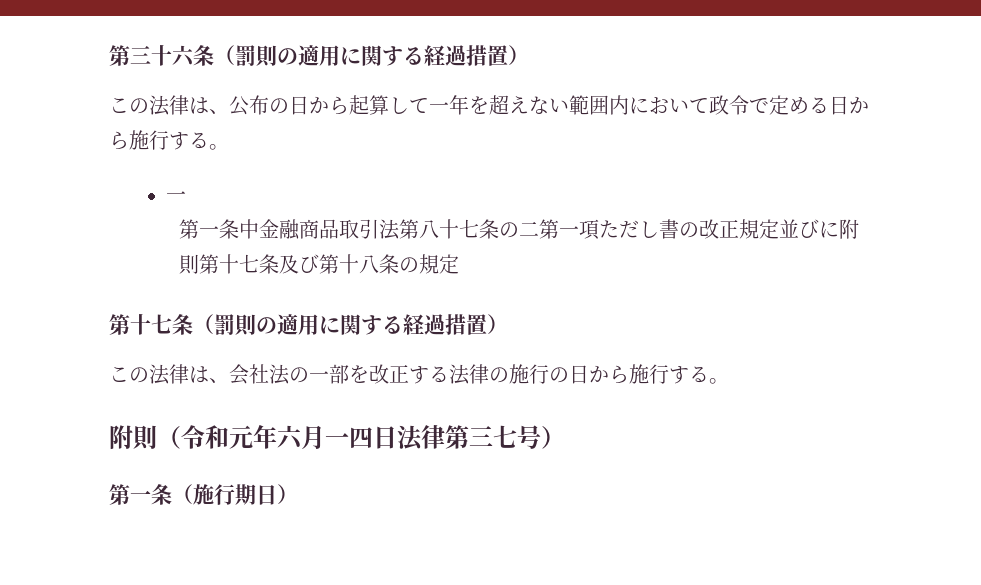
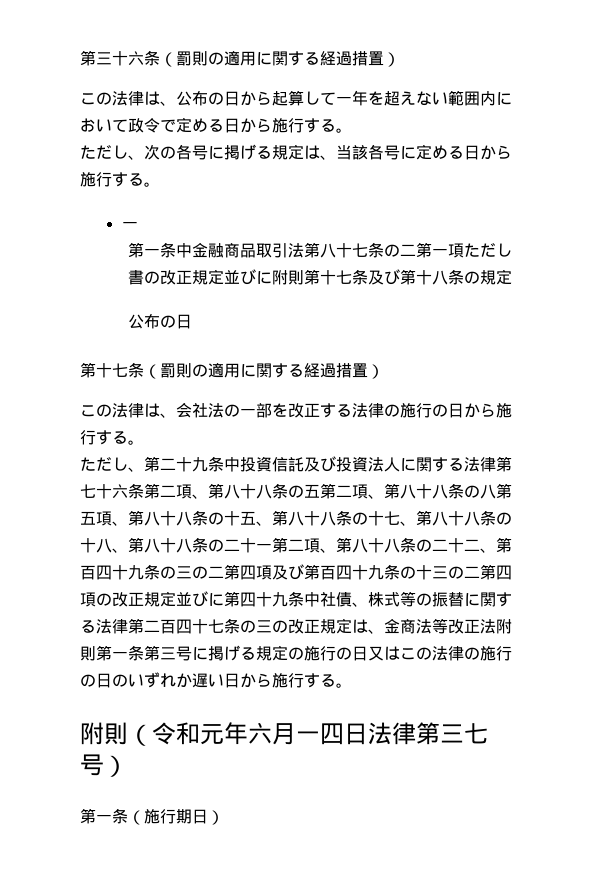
+ ただし、次の各号に掲げる規定は、当該各号に定める日から施行する。
  第一条中金融商品取引法第八十七条の二第一項ただし書の改正規定並びに附則第十七条及び第十八条の規定
+ 公布の日
+ ただし、第二十九条中投資信託及び投資法人に関する法律第七十六条第二項、第八十八条の五第二項、第八十八条の八第五項、第八十八条の十五、第八十八条の十七、第八十八条の十八、第八十八条の二十一第二項、第八十八条の二十二、第百四十九条の三の二第四項及び第百四十九条の十三の二第四項の改正規定並びに第四十九条中社債、株式等の振替に関する法律第二百四十七条の三の改正規定は、金商法等改正法附則第一条第三号に掲げる規定の施行の日又はこの法律の施行の日のいずれか遅い日から施行する。

